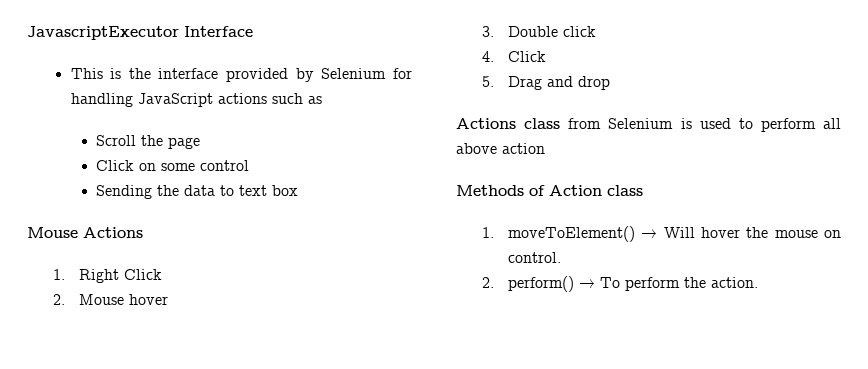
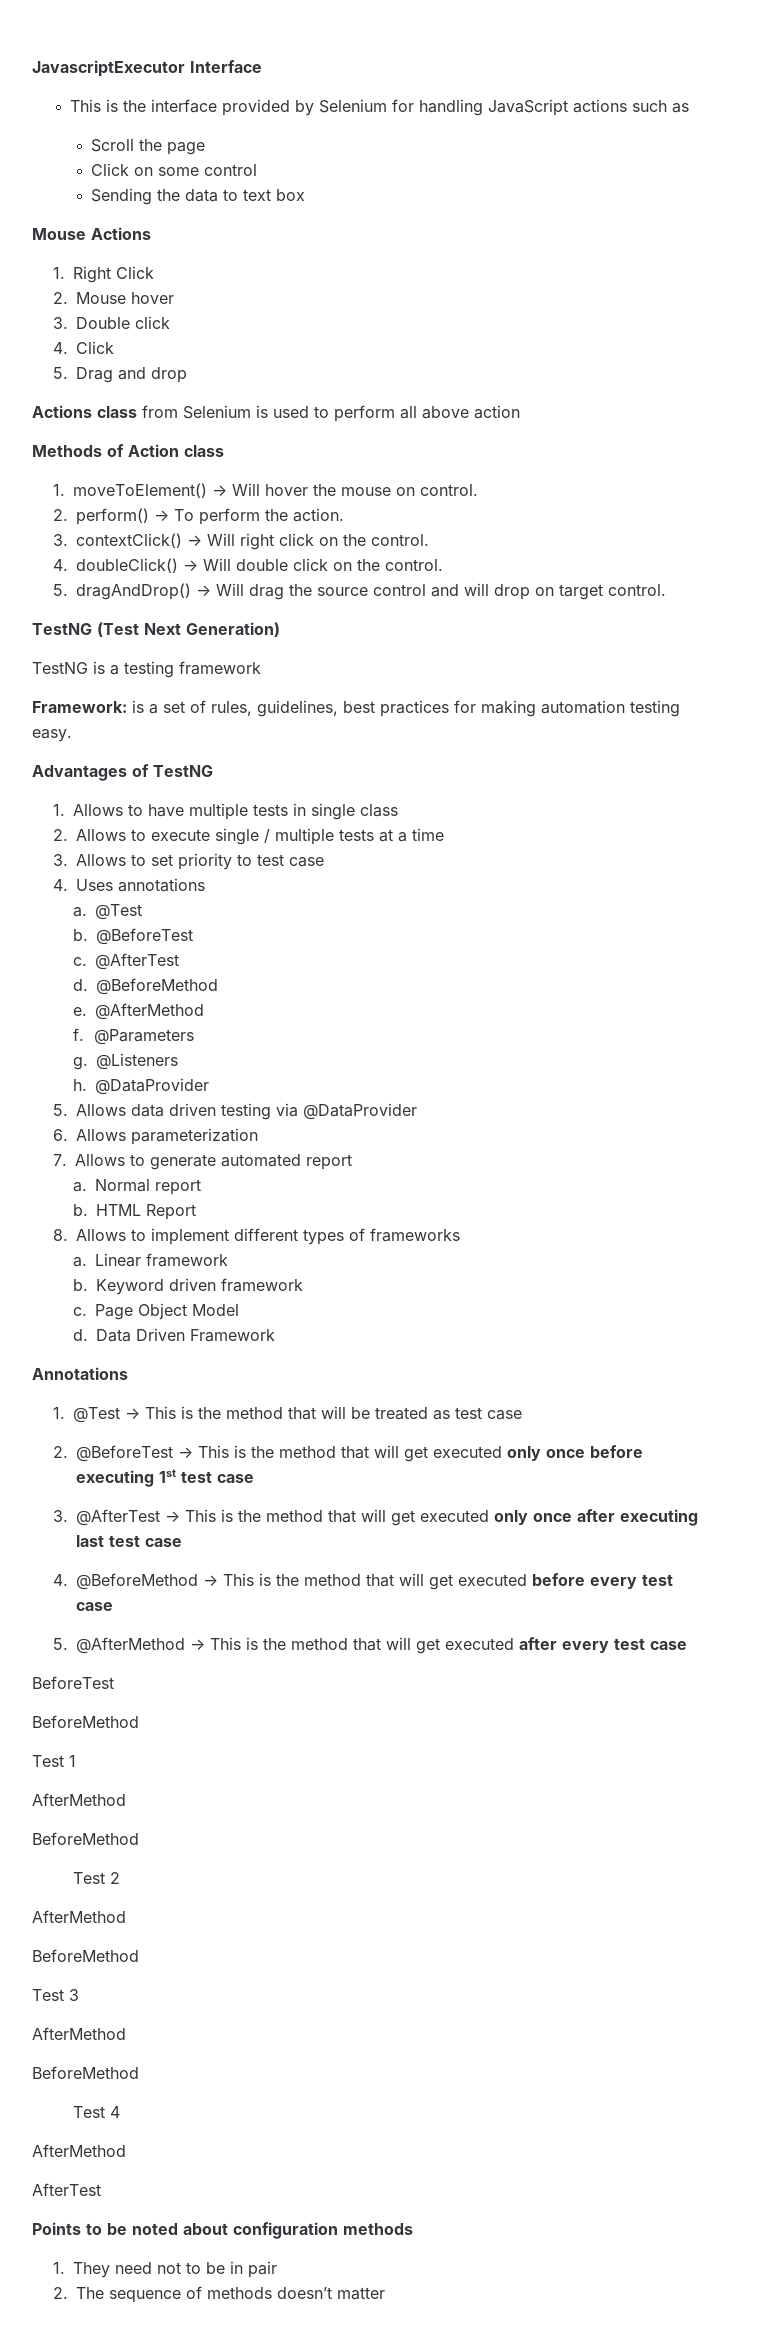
+ 3. contextClick() → Will right click on the control.
+ 4. doubleClick() → Will double click on the control.
+ 5. dragAndDrop() → Will drag the source control and will drop on target control.
+ TestNG (Test Next Generation)
+ TestNG is a testing framework
+ Framework: is a set of rules, guidelines, best practices for making automation testing easy.
+ Advantages of TestNG
+ 1. Allows to have multiple tests in single class
+ 2. Allows to execute single / multiple tests at a time
+ 3. Allows to set priority to test case
+ 4. Uses annotations
+ a. @Test
+ b. @BeforeTest
+ c. @AfterTest
+ d. @BeforeMethod
+ e. @AfterMethod
+ f. @Parameters
+ g. @Listeners
+ h. @DataProvider
+ 5. Allows data driven testing via @DataProvider
+ 6. Allows parameterization
+ 7. Allows to generate automated report
+ a. Normal report
+ b. HTML Report
+ 8. Allows to implement different types of frameworks
+ a. Linear framework
+ b. Keyword driven framework
+ c. Page Object Model
+ d. Data Driven Framework
+ Annotations
+ 1. @Test → This is the method that will be treated as test case
+ 2. @BeforeTest → This is the method that will get executed only once before executing 1st test case
+ 3. @AfterTest → This is the method that will get executed only once after executing last test case
+ 4. @BeforeMethod → This is the method that will get executed before every test case
+ 5. @AfterMethod → This is the method that will get executed after every test case
+ BeforeTest
+ BeforeMethod
+ Test 1
+ AfterMethod
+ BeforeMethod
+ Test 2
+ AfterMethod
+ BeforeMethod
+ Test 3
+ AfterMethod
+ BeforeMethod
+ Test 4
+ AfterMethod
+ AfterTest
+ Points to be noted about configuration methods
+ 1. They need not to be in pair
+ 2. The sequence of methods doesn’t matter

